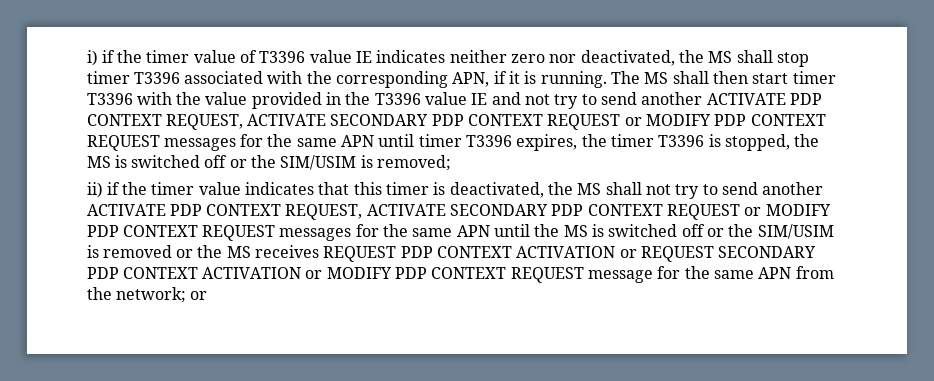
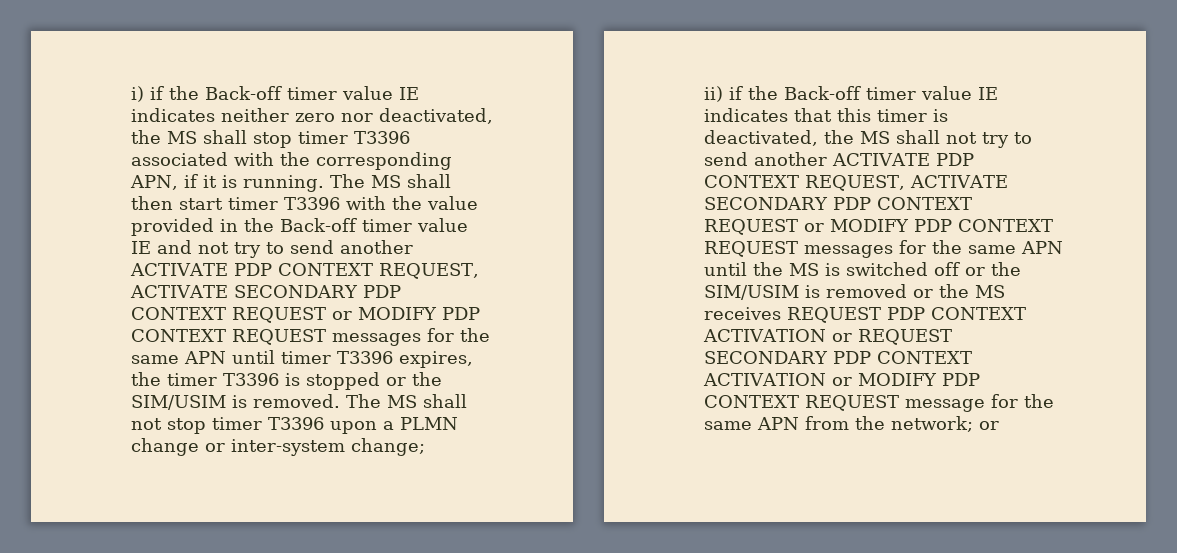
- i) if the timer value of T3396 value IE indicates neither zero nor deactivated, the MS shall stop timer T3396 associated with the corresponding APN, if it is running.
+ i) if the Back-off timer value IE indicates neither zero nor deactivated, the MS shall stop timer T3396 associated with the corresponding APN, if it is running.
- The MS shall then start timer T3396 with the value provided in the T3396 value IE and not try to send another ACTIVATE PDP CONTEXT REQUEST, ACTIVATE SECONDARY PDP CONTEXT REQUEST or MODIFY PDP CONTEXT REQUEST messages for the same APN until timer T3396 expires, the timer T3396 is stopped, the MS is switched off or the SIM/USIM is removed;
+ The MS shall then start timer T3396 with the value provided in the Back-off timer value IE and not try to send another ACTIVATE PDP CONTEXT REQUEST, ACTIVATE SECONDARY PDP CONTEXT REQUEST or MODIFY PDP CONTEXT REQUEST messages for the same APN until timer T3396 expires, the timer T3396 is stopped or the SIM/USIM is removed. The MS shall not stop timer T3396 upon a PLMN change or inter-system change;
- ii) if the timer value indicates that this timer is deactivated, the MS shall not try to send another ACTIVATE PDP CONTEXT REQUEST, ACTIVATE SECONDARY PDP CONTEXT REQUEST or MODIFY PDP CONTEXT REQUEST messages for the same APN until the MS is switched off or the SIM/USIM is removed or the MS receives REQUEST PDP CONTEXT ACTIVATION or REQUEST SECONDARY PDP CONTEXT ACTIVATION or MODIFY PDP CONTEXT REQUEST message for the same APN from the network;
+ ii) if the Back-off timer value IE indicates that this timer is deactivated, the MS shall not try to send another ACTIVATE PDP CONTEXT REQUEST, ACTIVATE SECONDARY PDP CONTEXT REQUEST or MODIFY PDP CONTEXT REQUEST messages for the same APN until the MS is switched off or the SIM/USIM is removed or the MS receives REQUEST PDP CONTEXT ACTIVATION or REQUEST SECONDARY PDP CONTEXT ACTIVATION or MODIFY PDP CONTEXT REQUEST message for the same APN from the network;

